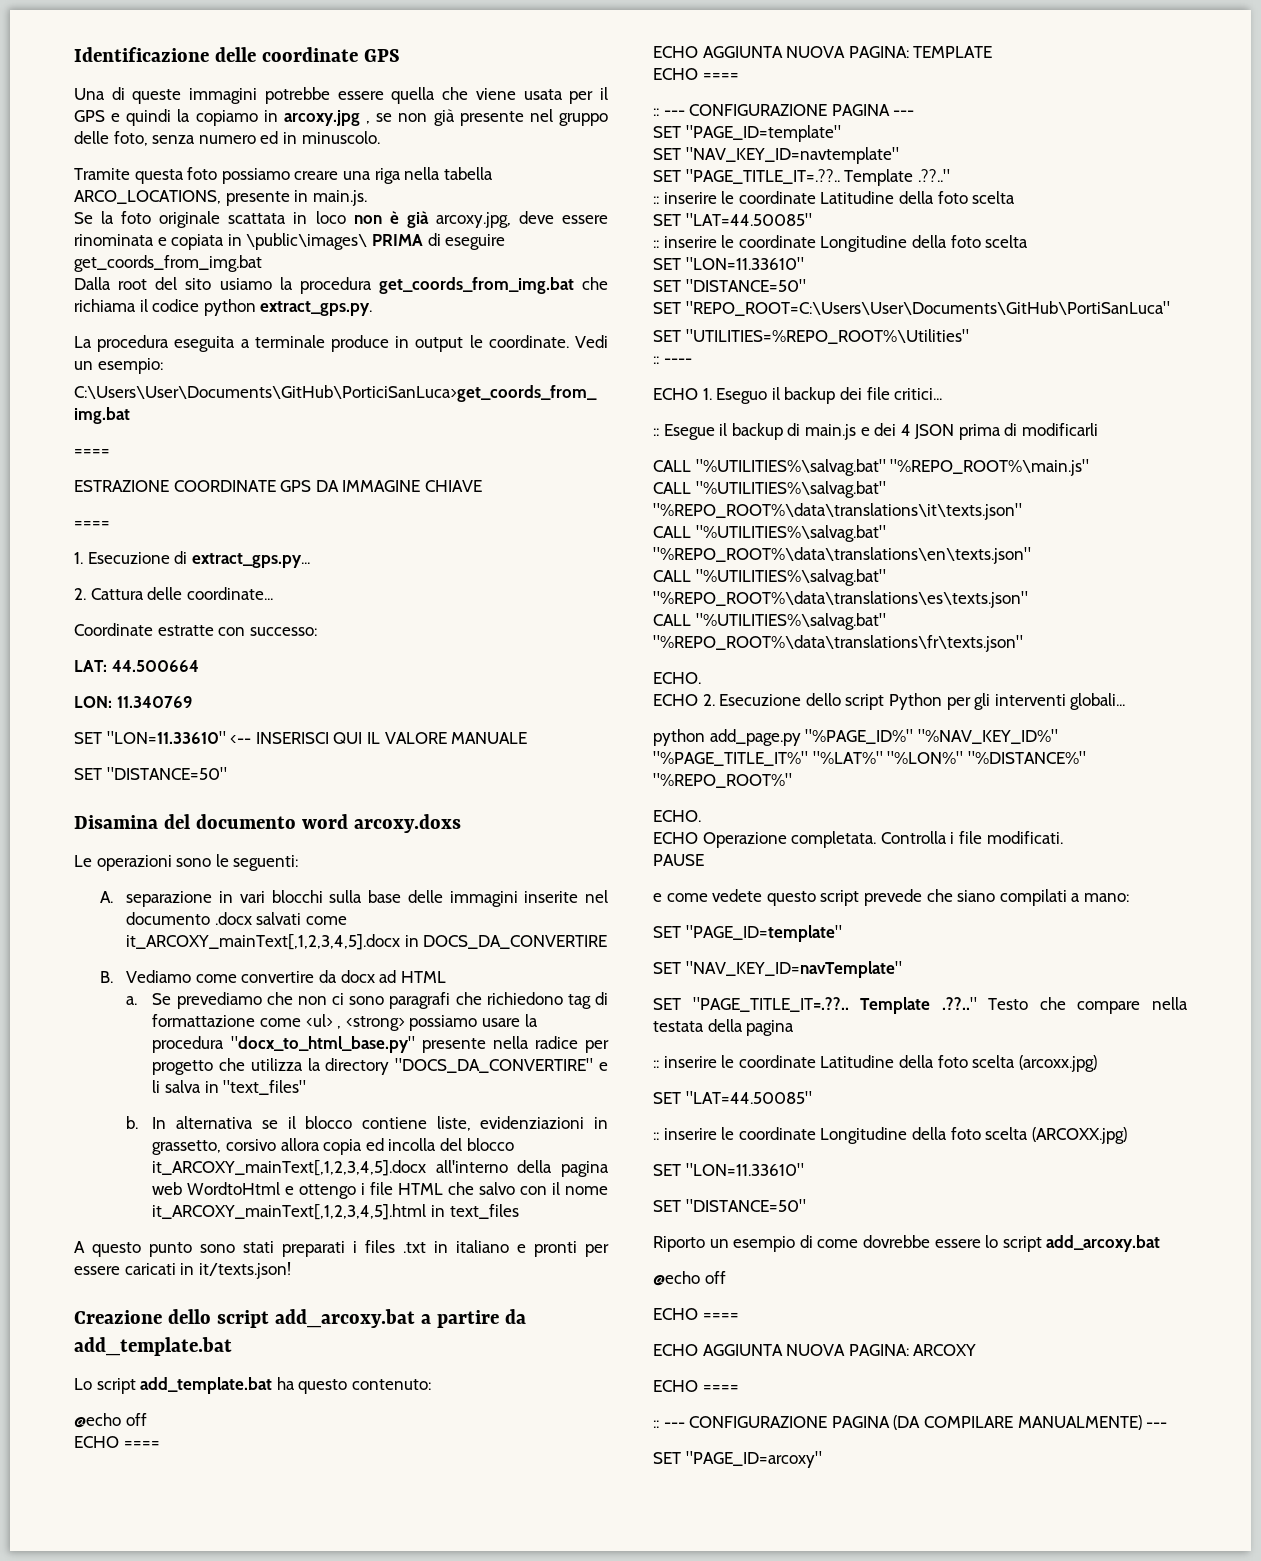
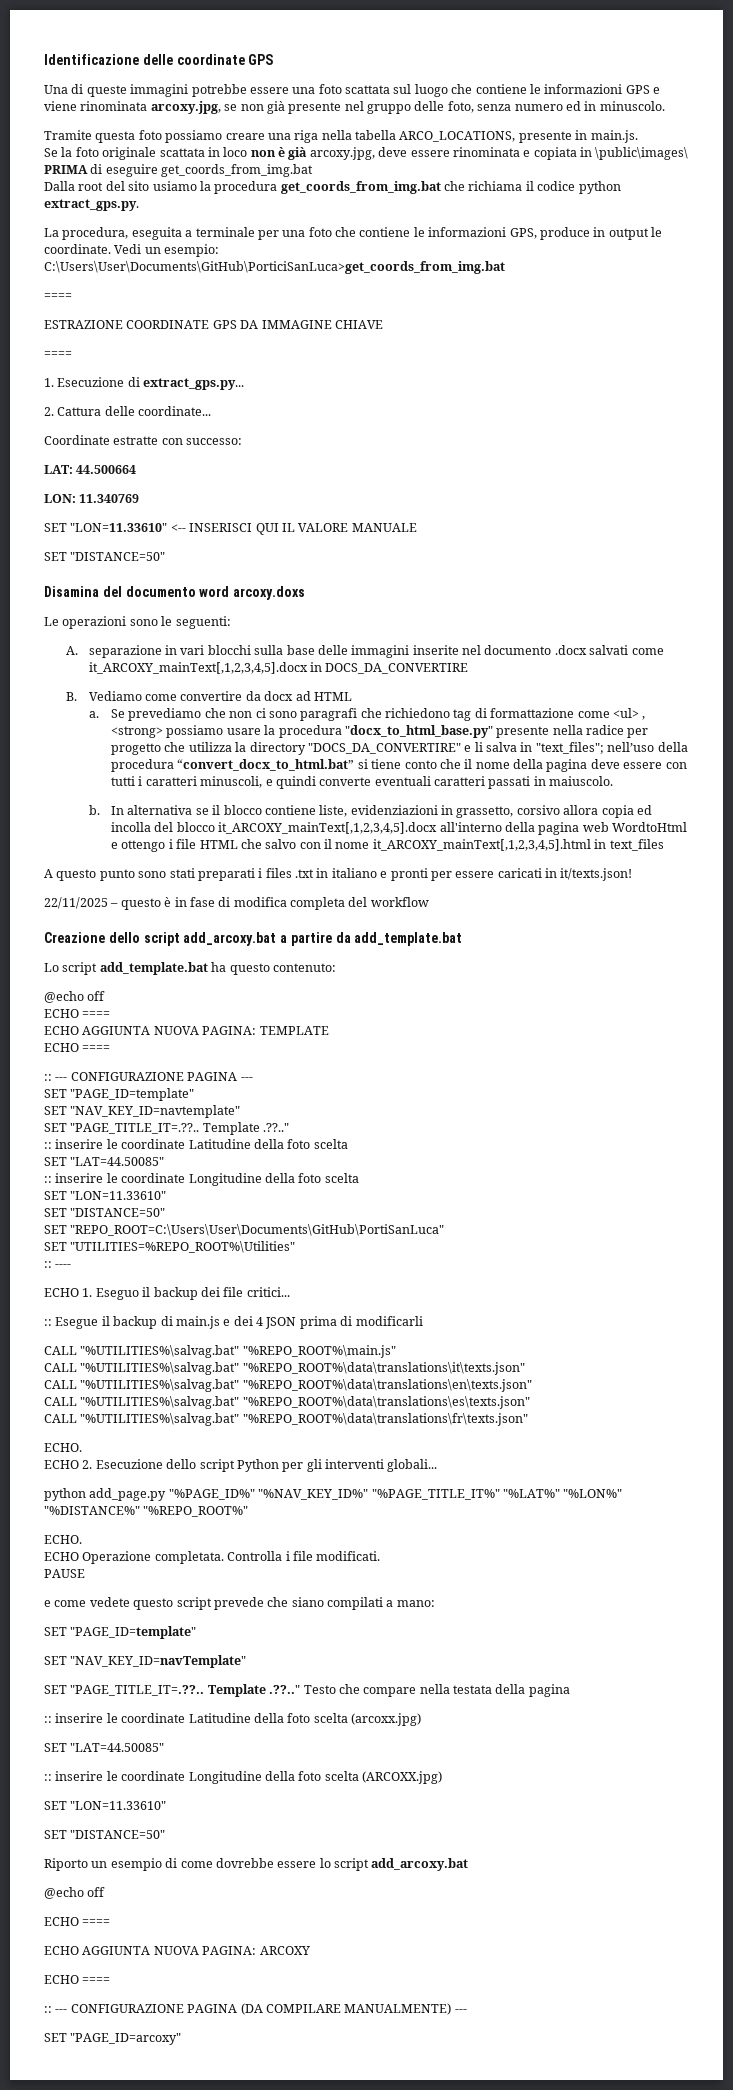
- Una di queste immagini potrebbe essere quella che viene usata per il GPS e quindi la copiamo in arcoxy.jpg , se non già presente nel gruppo delle foto, senza numero ed in minuscolo.
+ Una di queste immagini potrebbe essere una foto scattata sul luogo che contiene le informazioni GPS e viene rinominata arcoxy.jpg, se non già presente nel gruppo delle foto, senza numero ed in minuscolo.
- La procedura eseguita a terminale produce in output le coordinate.
+ La procedura, eseguita a terminale per una foto che contiene le informazioni GPS, produce in output le coordinate.
- Se prevediamo che non ci sono paragrafi che richiedono tag di formattazione come <ul> , <strong> possiamo usare la procedura "docx_to_html_base.py" presente nella radice per progetto che utilizza la directory "DOCS_DA_CONVERTIRE" e li salva in "text_files"
+ Se prevediamo che non ci sono paragrafi che richiedono tag di formattazione come <ul> , <strong> possiamo usare la procedura "docx_to_html_base.py" presente nella radice per progetto che utilizza la directory "DOCS_DA_CONVERTIRE" e li salva in "text_files"; nell’uso della procedura “convert_docx_to_html.bat” si tiene conto che il nome della pagina deve essere con tutti i caratteri minuscoli, e quindi converte eventuali caratteri passati in maiuscolo.
+ 22/11/2025 – questo è in fase di modifica completa del workflow

